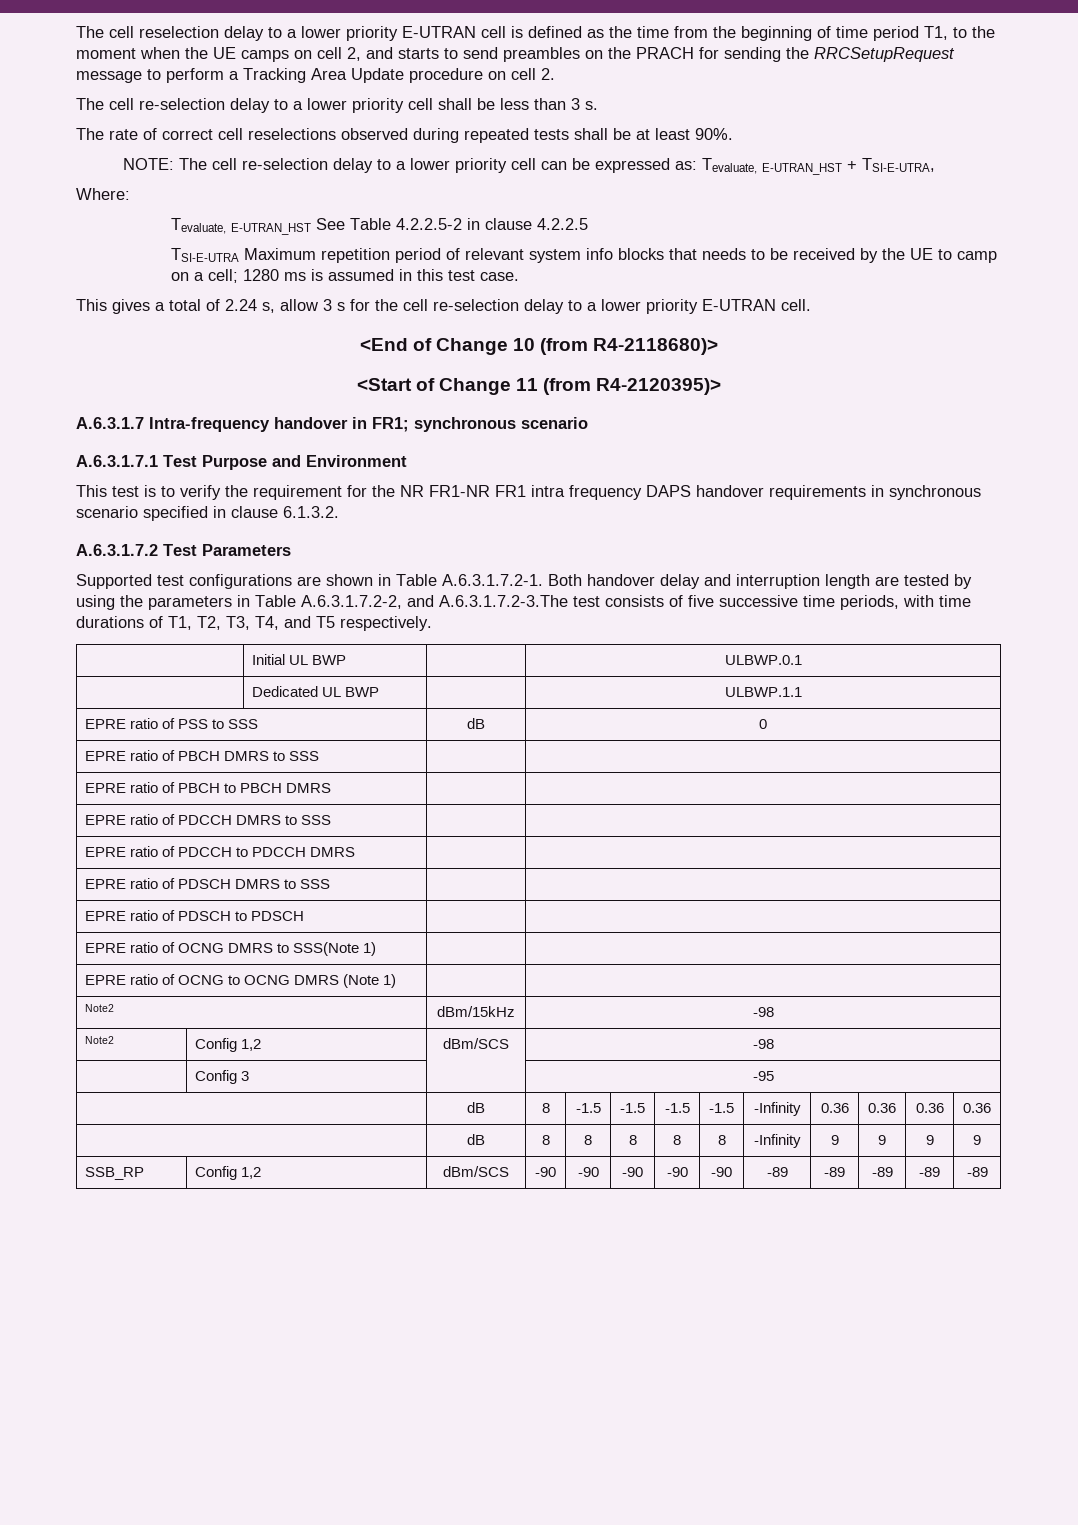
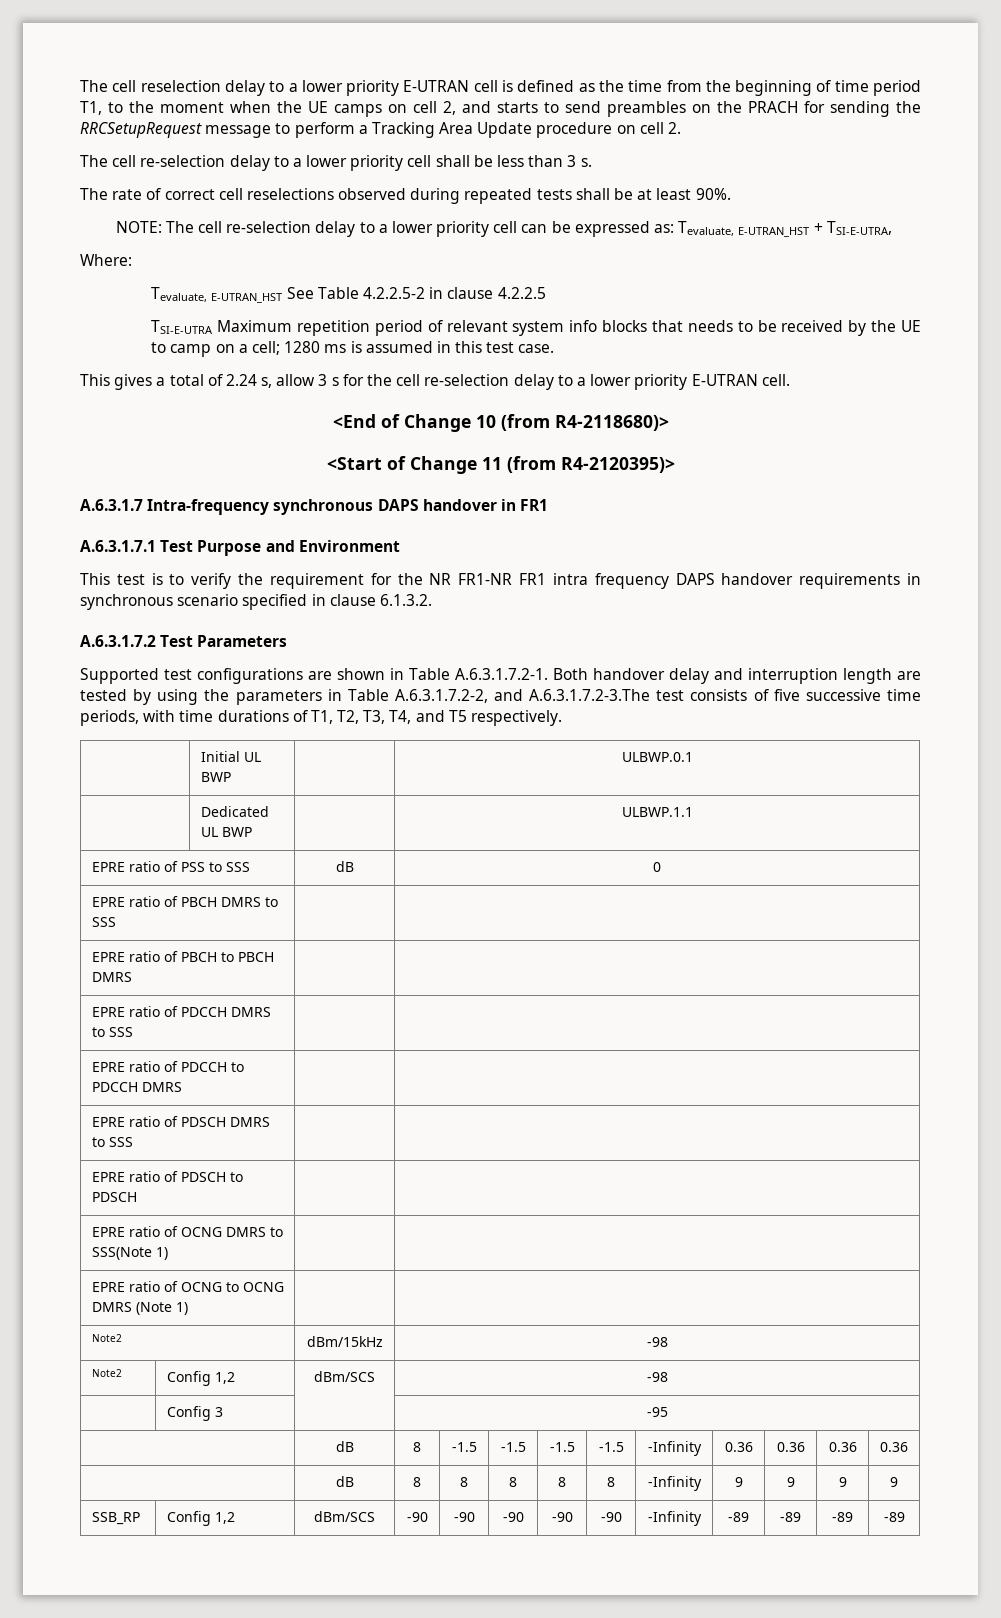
- A.6.3.1.7 Intra-frequency handover in FR1; synchronous scenario
+ A.6.3.1.7 Intra-frequency synchronous DAPS handover in FR1
- SSB_RP | Config 1,2 | dBm/SCS | -90 | -90 | -90 | -90 | -90 | -89 | -89 | -89 | -89 | -89
+ SSB_RP | Config 1,2 | dBm/SCS | -90 | -90 | -90 | -90 | -90 | -Infinity | -89 | -89 | -89 | -89

